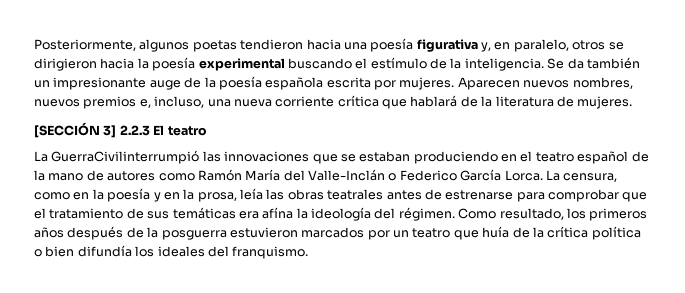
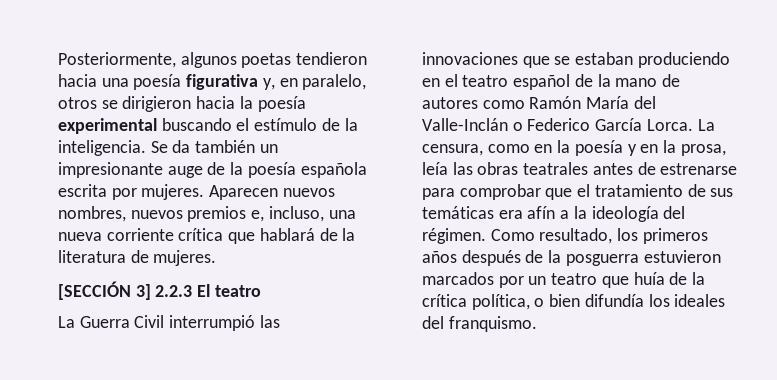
- La GuerraCivilinterrumpió las innovaciones que se estaban produciendo en el teatro español de la mano de autores como Ramón María del Valle-Inclán o Federico García Lorca.
+ La Guerra Civil interrumpió las innovaciones que se estaban produciendo en el teatro español de la mano de autores como Ramón María del Valle-Inclán o Federico García Lorca.
- La censura, como en la poesía y en la prosa, leía las obras teatrales antes de estrenarse para comprobar que el tratamiento de sus temáticas era afína la ideología del régimen.
+ La censura, como en la poesía y en la prosa, leía las obras teatrales antes de estrenarse para comprobar que el tratamiento de sus temáticas era afín a la ideología del régimen.
- Como resultado, los primeros años después de la posguerra estuvieron marcados por un teatro que huía de la crítica política o bien difundía los ideales del franquismo.
+ Como resultado, los primeros años después de la posguerra estuvieron marcados por un teatro que huía de la crítica política, o bien difundía los ideales del franquismo.

